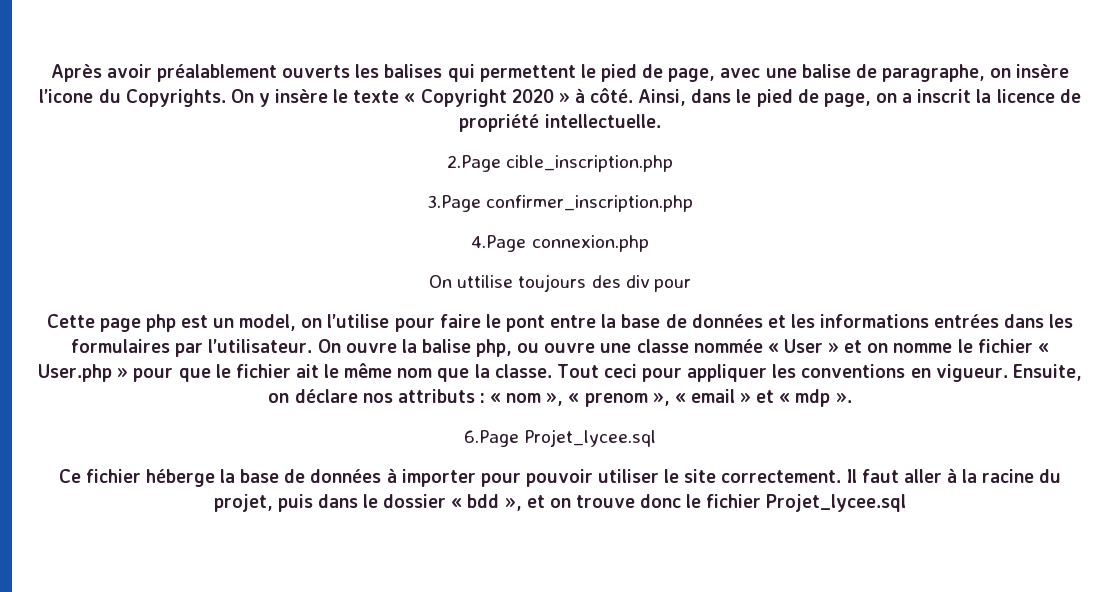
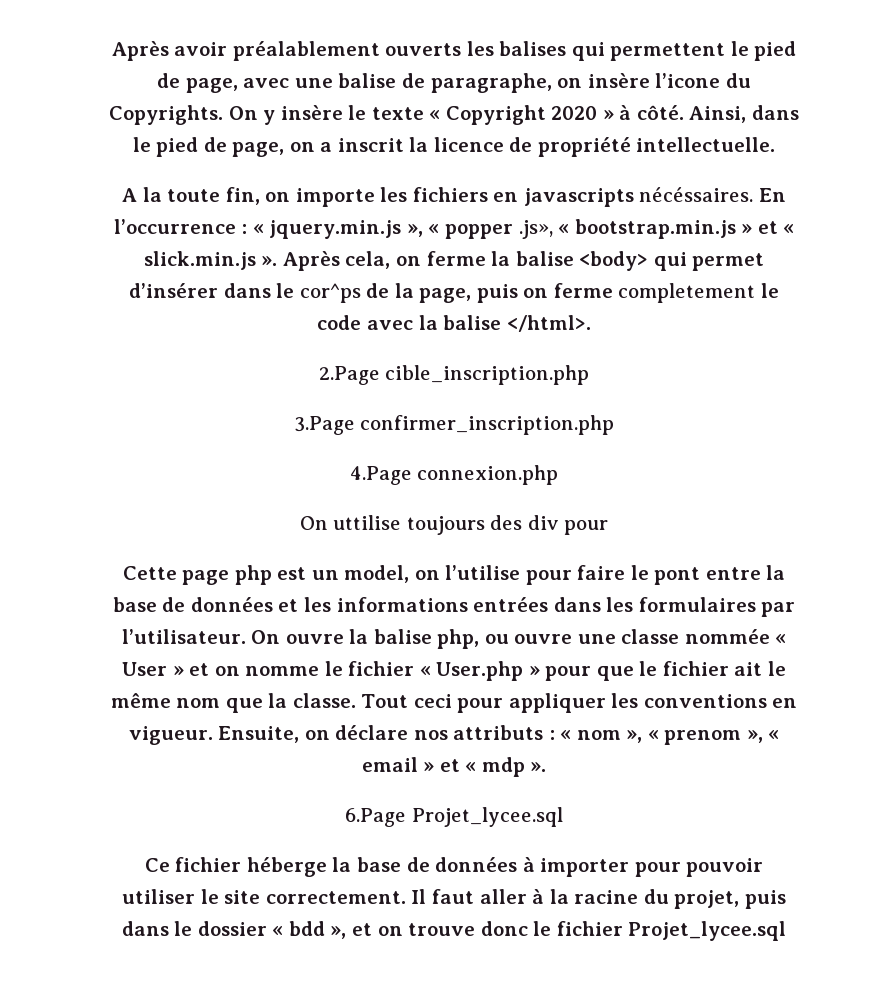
+ A la toute fin, on importe les fichiers en javascripts nécéssaires. En l’occurrence : « jquery.min.js », « popper .js», « bootstrap.min.js » et « slick.min.js ». Après cela, on ferme la balise <body> qui permet d’insérer dans le cor^ps de la page, puis on ferme completement le code avec la balise </html>.

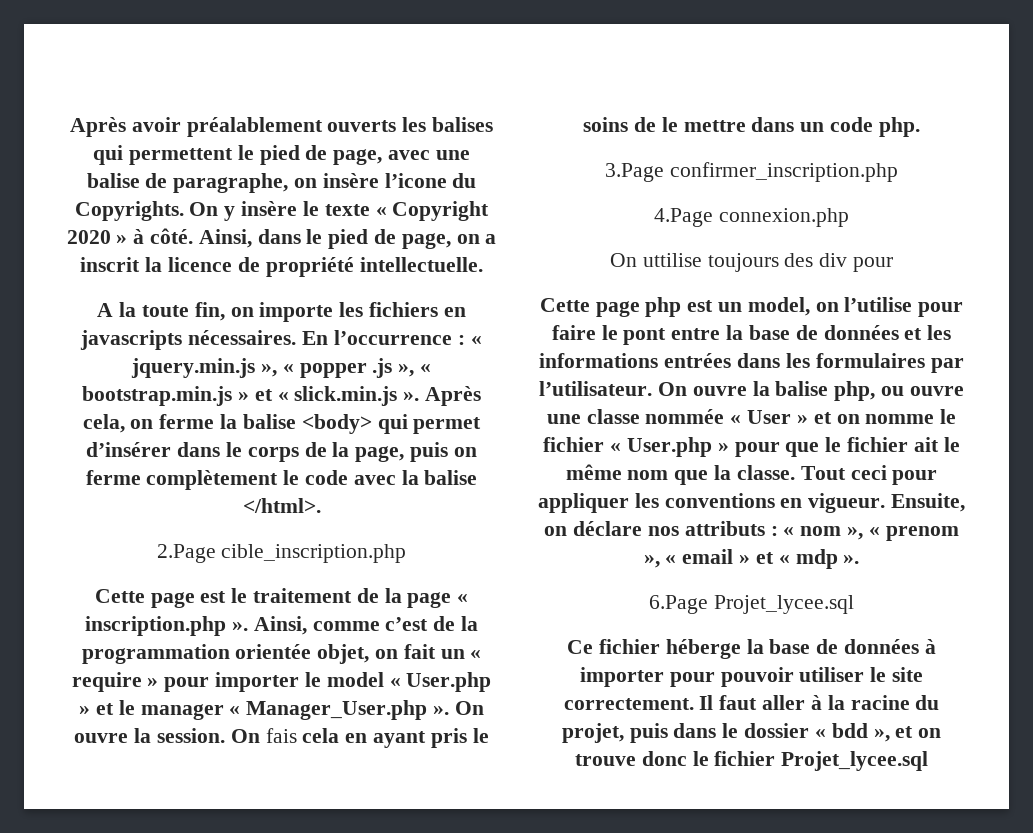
- A la toute fin, on importe les fichiers en javascripts nécéssaires.
+ A la toute fin, on importe les fichiers en javascripts nécessaires.
- En l’occurrence : « jquery.min.js », « popper .js», « bootstrap.min.js » et « slick.min.js ».
+ En l’occurrence : « jquery.min.js », « popper .js », « bootstrap.min.js » et « slick.min.js ».
- Après cela, on ferme la balise <body> qui permet d’insérer dans le cor^ps de la page, puis on ferme completement le code avec la balise </html>.
+ Après cela, on ferme la balise <body> qui permet d’insérer dans le corps de la page, puis on ferme complètement le code avec la balise </html>.
+ Cette page est le traitement de la page « inscription.php ». Ainsi, comme c’est de la programmation orientée objet, on fait un « require » pour importer le model « User.php » et le manager « Manager_User.php ». On ouvre la session. On fais cela en ayant pris le soins de le mettre dans un code php.

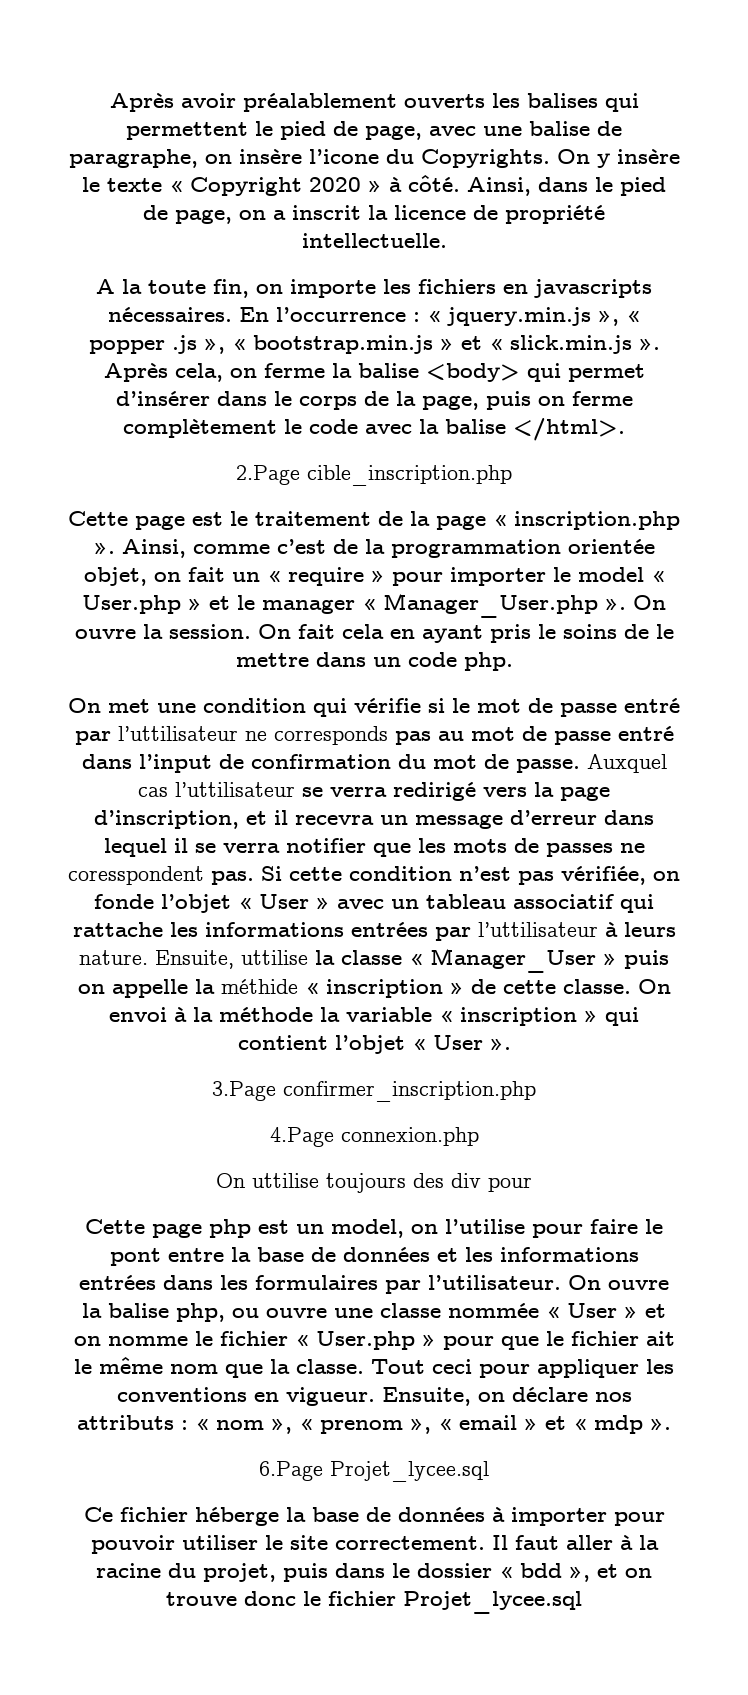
- On fais cela en ayant pris le soins de le mettre dans un code php.
+ On fait cela en ayant pris le soins de le mettre dans un code php.
+ On met une condition qui vérifie si le mot de passe entré par l’uttilisateur ne corresponds pas au mot de passe entré dans l’input de confirmation du mot de passe. Auxquel cas l’uttilisateur se verra redirigé vers la page d’inscription, et il recevra un message d’erreur dans lequel il se verra notifier que les mots de passes ne coresspondent pas. Si cette condition n’est pas vérifiée, on fonde l’objet « User » avec un tableau associatif qui rattache les informations entrées par l’uttilisateur à leurs nature. Ensuite, uttilise la classe « Manager_User » puis on appelle la méthide « inscription » de cette classe. On envoi à la méthode la variable « inscription » qui contient l’objet « User ».

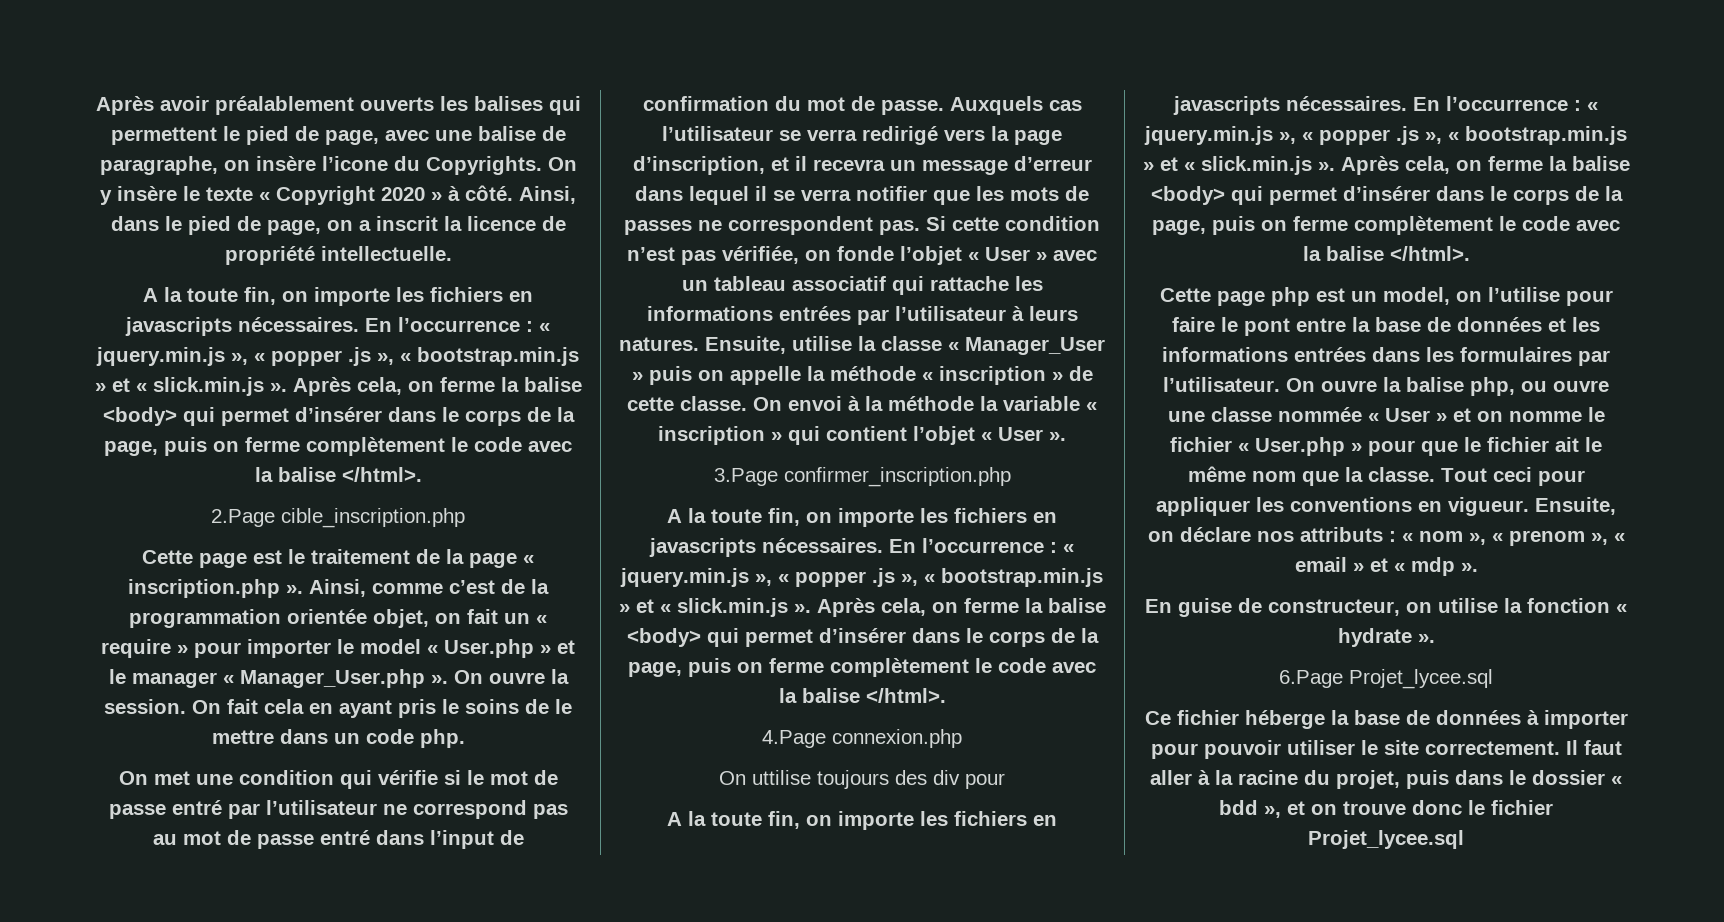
- On met une condition qui vérifie si le mot de passe entré par l’uttilisateur ne corresponds pas au mot de passe entré dans l’input de confirmation du mot de passe.
+ On met une condition qui vérifie si le mot de passe entré par l’utilisateur ne correspond pas au mot de passe entré dans l’input de confirmation du mot de passe.
- Auxquel cas l’uttilisateur se verra redirigé vers la page d’inscription, et il recevra un message d’erreur dans lequel il se verra notifier que les mots de passes ne coresspondent pas.
+ Auxquels cas l’utilisateur se verra redirigé vers la page d’inscription, et il recevra un message d’erreur dans lequel il se verra notifier que les mots de passes ne correspondent pas.
- Si cette condition n’est pas vérifiée, on fonde l’objet « User » avec un tableau associatif qui rattache les informations entrées par l’uttilisateur à leurs nature. Ensuite, uttilise la classe « Manager_User » puis on appelle la méthide « inscription » de cette classe.
+ Si cette condition n’est pas vérifiée, on fonde l’objet « User » avec un tableau associatif qui rattache les informations entrées par l’utilisateur à leurs natures. Ensuite, utilise la classe « Manager_User » puis on appelle la méthode « inscription » de cette classe.
  3.Page confirmer_inscription.php
+ A la toute fin, on importe les fichiers en javascripts nécessaires. En l’occurrence : « jquery.min.js », « popper .js », « bootstrap.min.js » et « slick.min.js ». Après cela, on ferme la balise <body> qui permet d’insérer dans le corps de la page, puis on ferme complètement le code avec la balise </html>.
  On uttilise toujours des div pour
+ A la toute fin, on importe les fichiers en javascripts nécessaires. En l’occurrence : « jquery.min.js », « popper .js », « bootstrap.min.js » et « slick.min.js ». Après cela, on ferme la balise <body> qui permet d’insérer dans le corps de la page, puis on ferme complètement le code avec la balise </html>.
+ En guise de constructeur, on utilise la fonction « hydrate ».

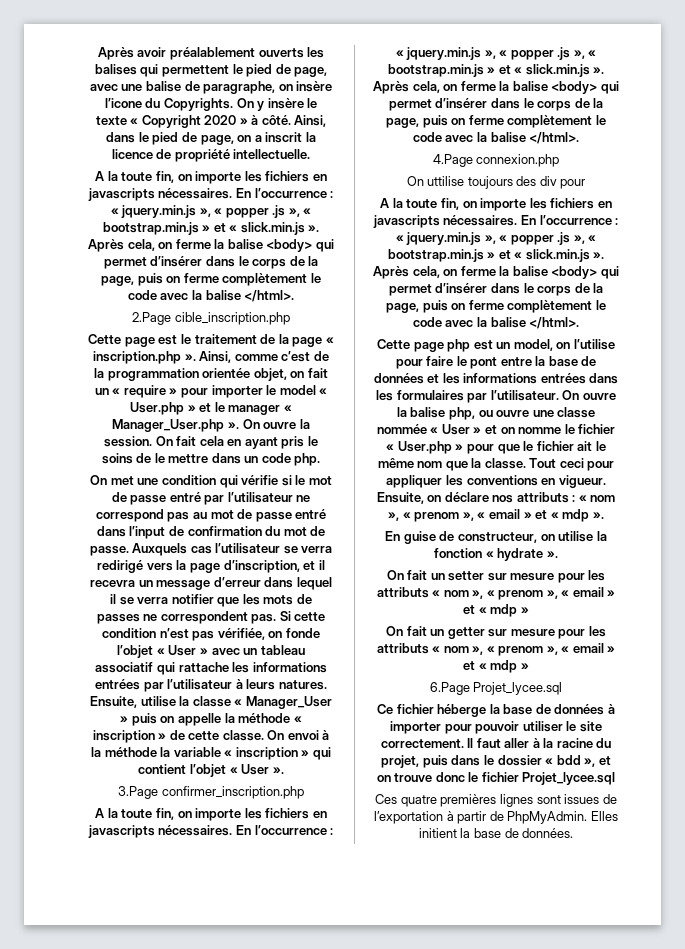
+ On fait un setter sur mesure pour les attributs « nom », « prenom », « email » et « mdp »
+ On fait un getter sur mesure pour les attributs « nom », « prenom », « email » et « mdp »
+ Ces quatre premières lignes sont issues de l’exportation à partir de PhpMyAdmin. Elles initient la base de données.

